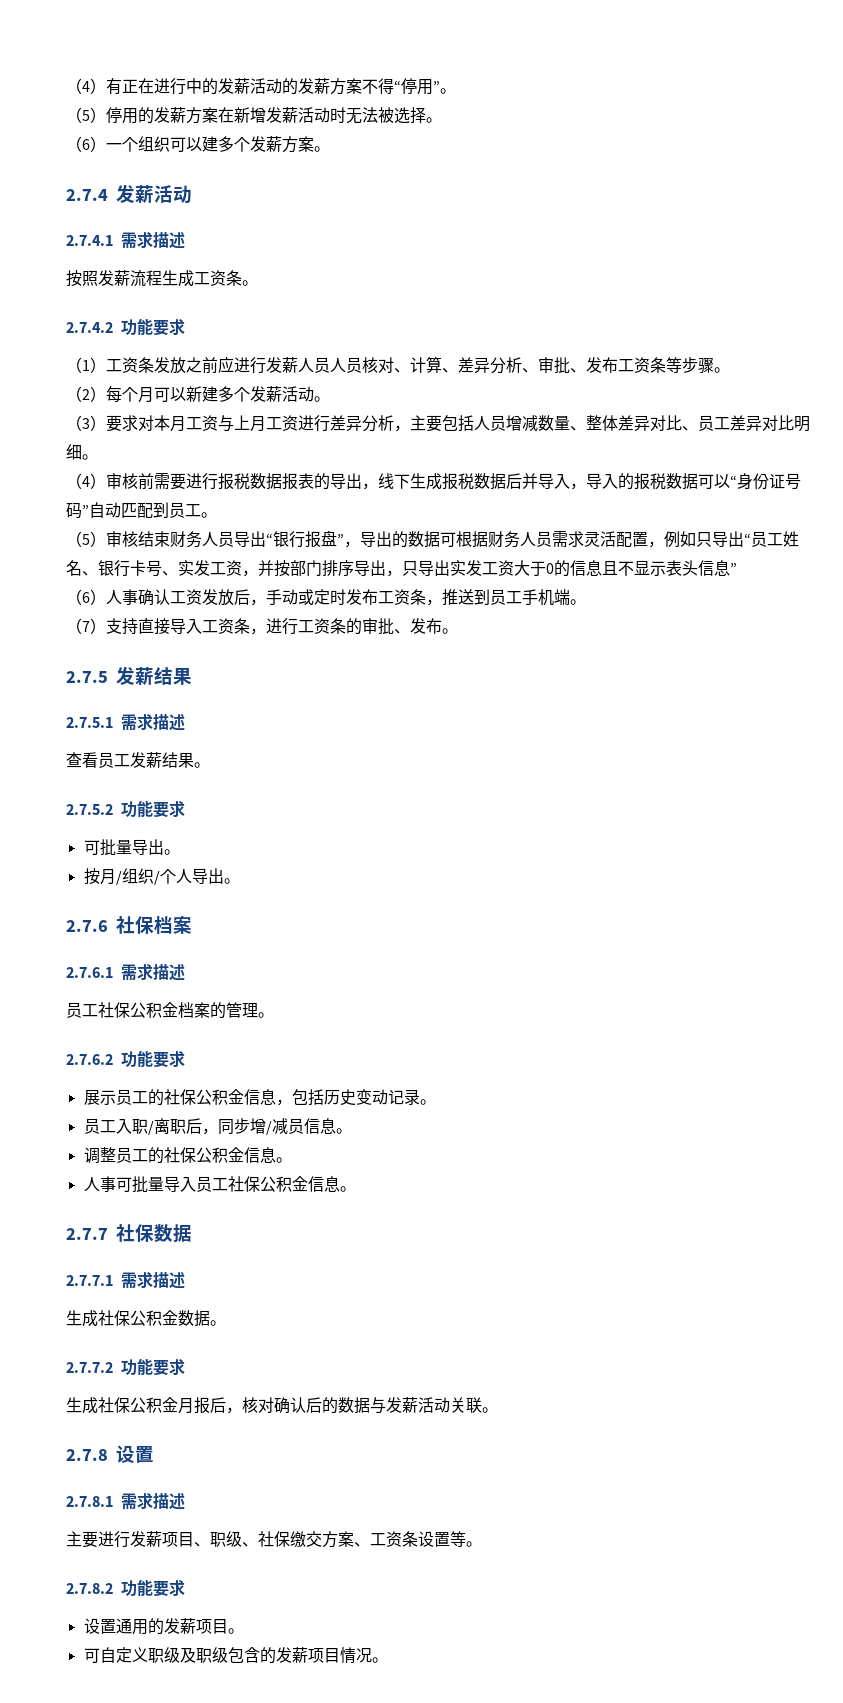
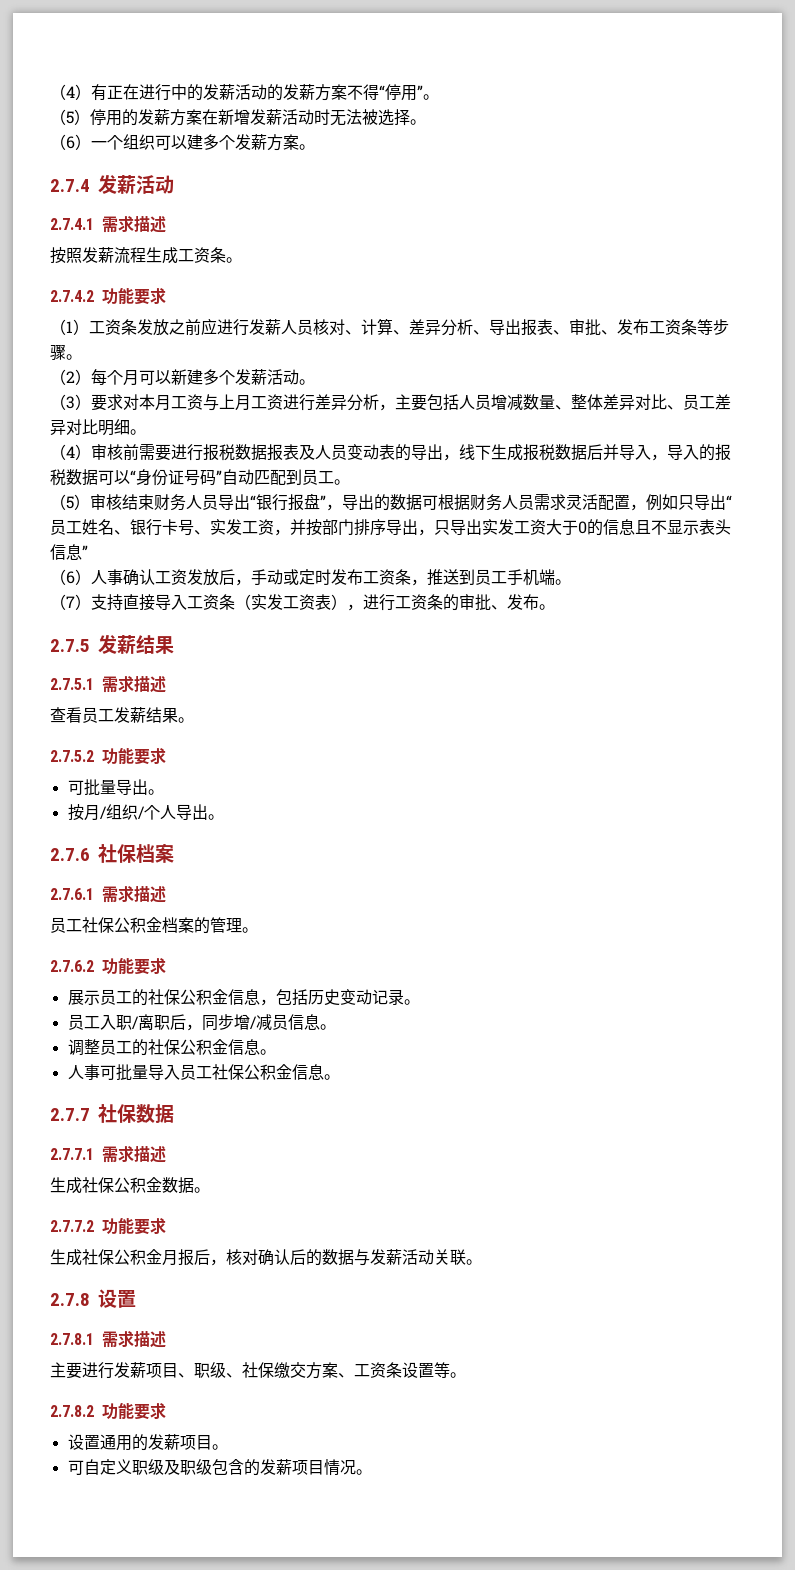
- （1）工资条发放之前应进行发薪人员人员核对、计算、差异分析、审批、发布工资条等步骤。
+ （1）工资条发放之前应进行发薪人员核对、计算、差异分析、导出报表、审批、发布工资条等步骤。
- （4）审核前需要进行报税数据报表的导出，线下生成报税数据后并导入，导入的报税数据可以“身份证号码”自动匹配到员工。
+ （4）审核前需要进行报税数据报表及人员变动表的导出，线下生成报税数据后并导入，导入的报税数据可以“身份证号码”自动匹配到员工。
- （7）支持直接导入工资条，进行工资条的审批、发布。
+ （7）支持直接导入工资条（实发工资表），进行工资条的审批、发布。

